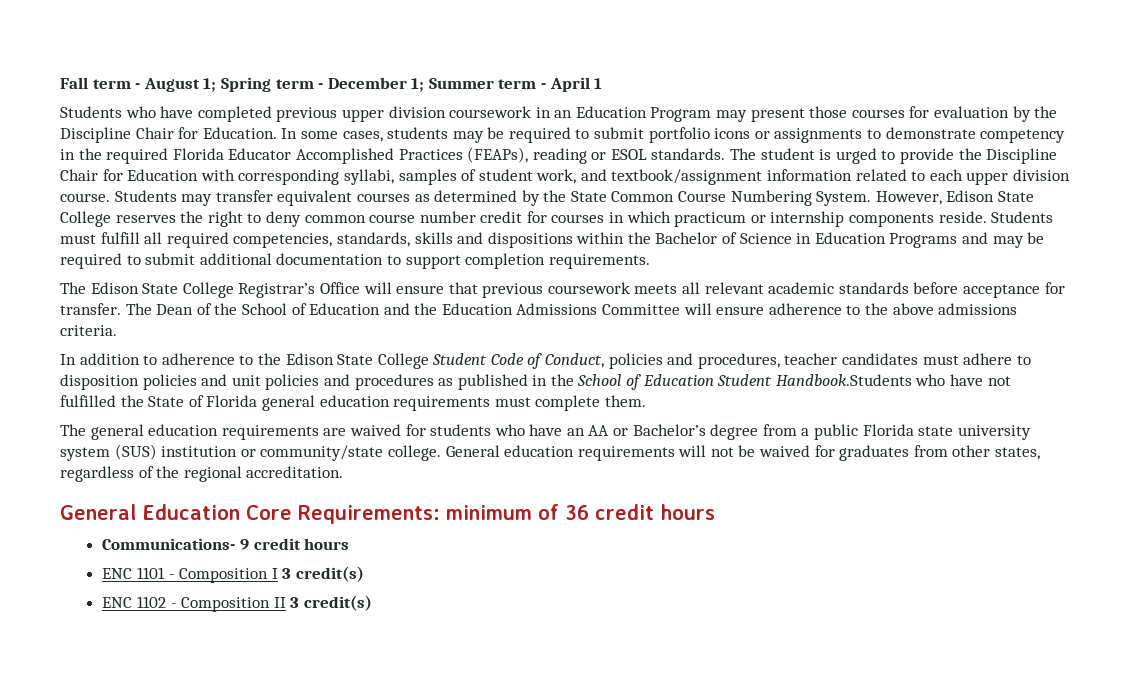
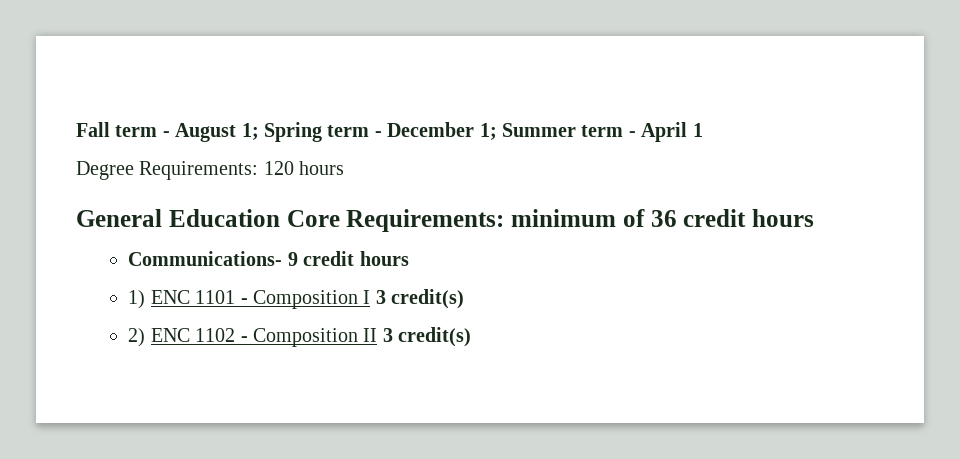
- Students who have completed previous upper division coursework in an Education Program may present those courses for evaluation by the Discipline Chair for Education. In some cases, students may be required to submit portfolio icons or assignments to demonstrate competency in the required Florida Educator Accomplished Practices (FEAPs), reading or ESOL standards. The student is urged to provide the Discipline Chair for Education with corresponding syllabi, samples of student work, and textbook/assignment information related to each upper division course. Students may transfer equivalent courses as determined by the State Common Course Numbering System. However, Edison State College reserves the right to deny common course number credit for courses in which practicum or internship components reside. Students must fulfill all required competencies, standards, skills and dispositions within the Bachelor of Science in Education Programs and may be required to submit additional documentation to support completion requirements.
- The Edison State College Registrar’s Office will ensure that previous coursework meets all relevant academic standards before acceptance for transfer. The Dean of the School of Education and the Education Admissions Committee will ensure adherence to the above admissions criteria.
- In addition to adherence to the Edison State College Student Code of Conduct, policies and procedures, teacher candidates must adhere to disposition policies and unit policies and procedures as published in the School of Education Student Handbook.Students who have not fulfilled the State of Florida general education requirements must complete them.
- The general education requirements are waived for students who have an AA or Bachelor’s degree from a public Florida state university system (SUS) institution or community/state college. General education requirements will not be waived for graduates from other states, regardless of the regional accreditation.
+ Degree Requirements: 120 hours
- ENC 1101 - Composition I 3 credit(s)
+ 1) ENC 1101 - Composition I 3 credit(s)
- ENC 1102 - Composition II 3 credit(s)
+ 2) ENC 1102 - Composition II 3 credit(s)

